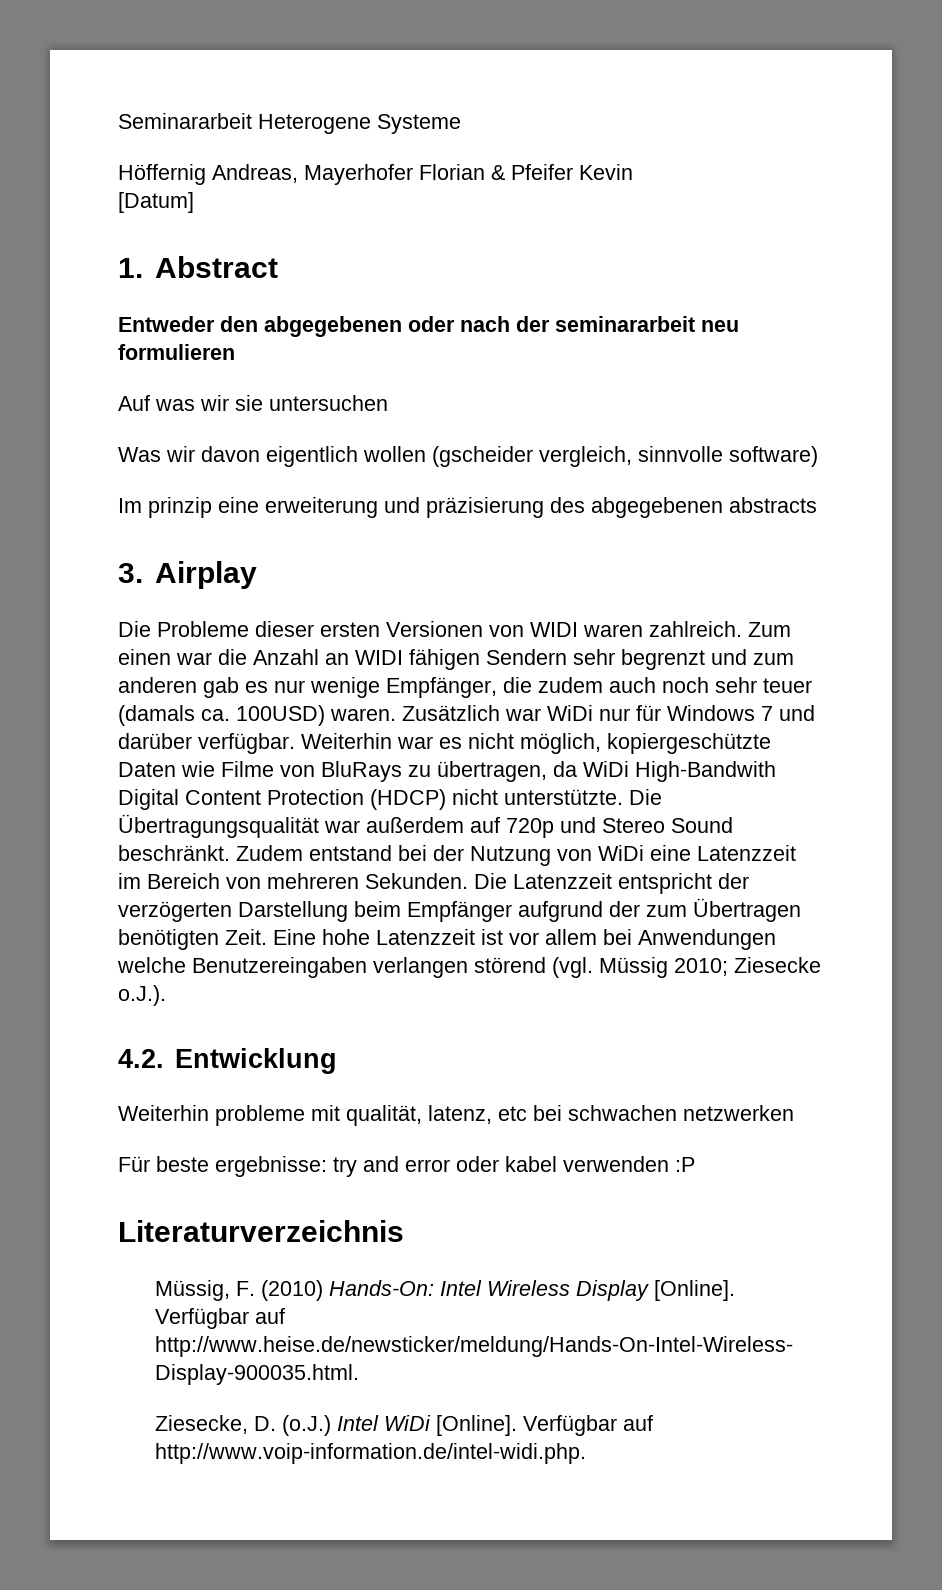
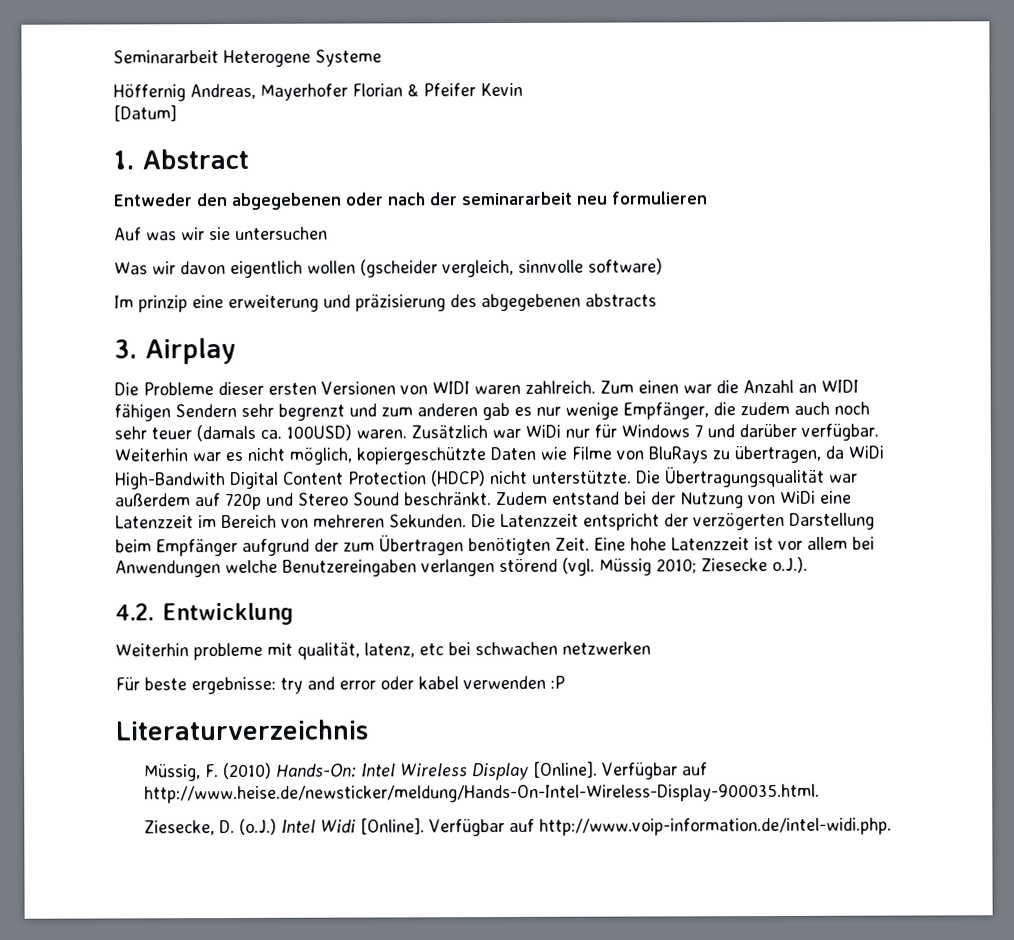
- Ziesecke, D. (o.J.) Intel WiDi [Online].
+ Ziesecke, D. (o.J.) Intel Widi [Online].

